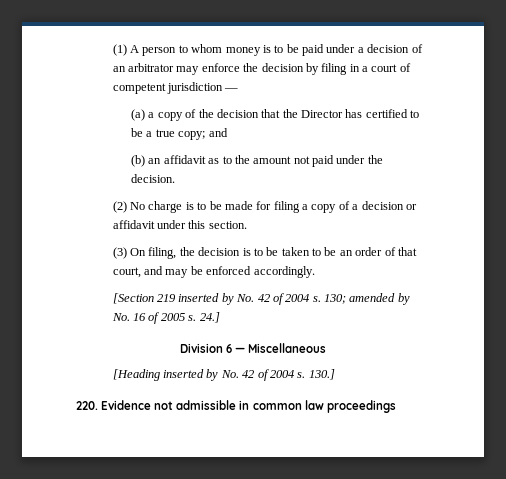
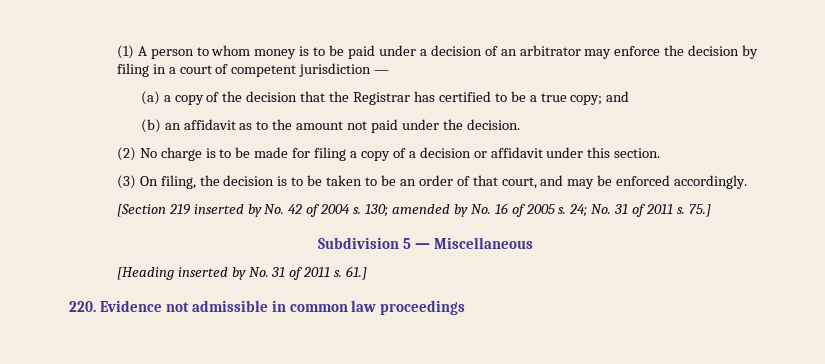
- (a) a copy of the decision that the Director has certified to be a true copy; and
+ (a) a copy of the decision that the Registrar has certified to be a true copy; and
- 24.]
- Division 6 — Miscellaneous
+ 24; No. 31 of 2011 s. 75.]
+ Subdivision 5 — Miscellaneous
- [Heading inserted by No. 42 of 2004 s. 130.]
+ [Heading inserted by No. 31 of 2011 s. 61.]

